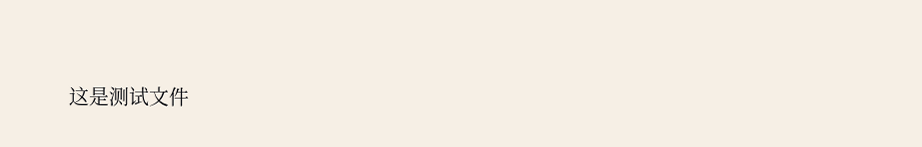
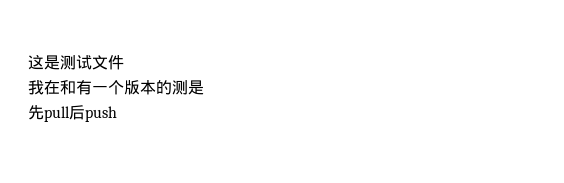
+ 我在和有一个版本的测是
+ 先pull后push

